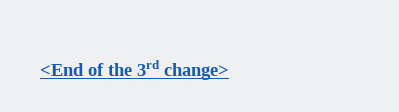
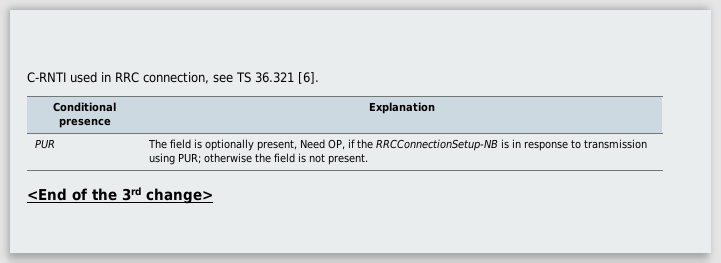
+ C-RNTI used in RRC connection, see TS 36.321 [6].
+ Conditional presence | Explanation
+ PUR | The field is optionally present, Need OP, if the RRCConnectionSetup-NB is in response to transmission using PUR; otherwise the field is not present.

